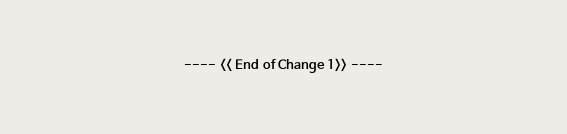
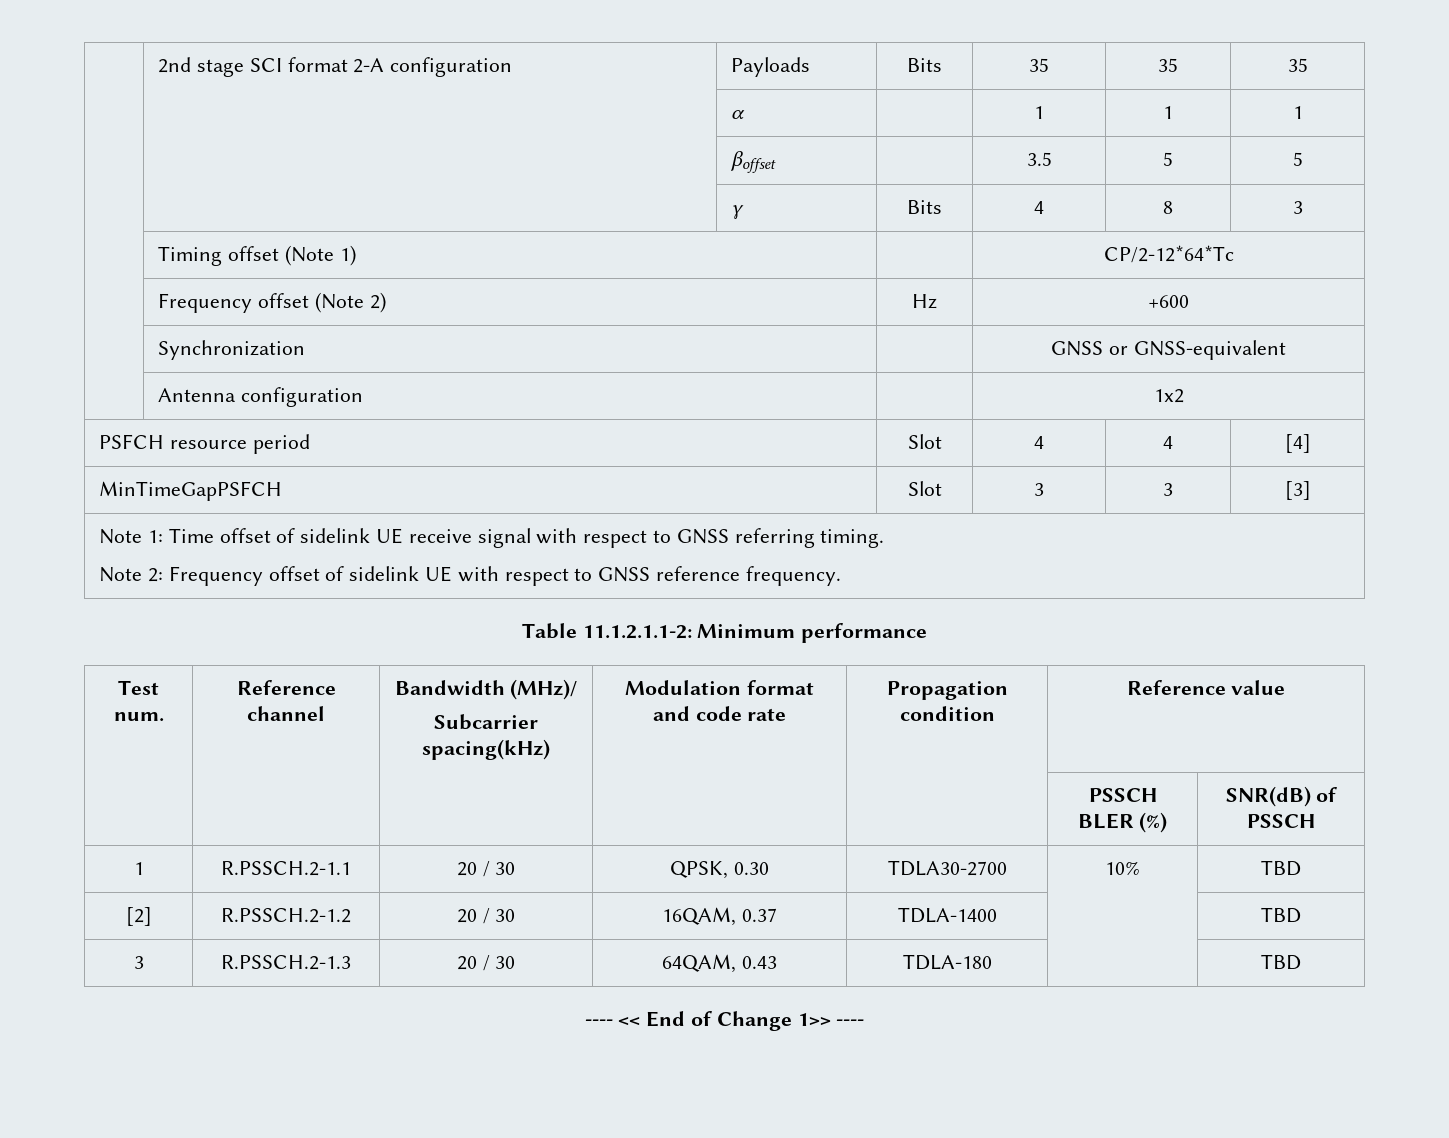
+ | 2nd stage SCI format 2-A configuration | Payloads | Bits | 35 | 35 | 35
+ | | α | | 1 | 1 | 1
+ | | βoffset | | 3.5 | 5 | 5
+ | | γ | Bits | 4 | 8 | 3
+ | Timing offset (Note 1) | | CP/2-12*64*Tc
+ | Frequency offset (Note 2) | Hz | +600
+ | Synchronization | | GNSS or GNSS-equivalent
+ | Antenna configuration | | 1x2
+ PSFCH resource period | Slot | 4 | 4 | [4]
+ MinTimeGapPSFCH | Slot | 3 | 3 | [3]
+ Note 1: Time offset of sidelink UE receive signal with respect to GNSS referring timing.
+ Note 2: Frequency offset of sidelink UE with respect to GNSS reference frequency.
+ Table 11.1.2.1.1-2: Minimum performance
+ Test num. | Reference channel | Bandwidth (MHz)/
+ Subcarrier spacing(kHz) | Modulation format and code rate | Propagation condition | Reference value
+ | | | | | PSSCH BLER (%) | SNR(dB) of PSSCH
+ 1 | R.PSSCH.2-1.1 | 20 / 30 | QPSK, 0.30 | TDLA30-2700 | 10% | TBD
+ [2] | R.PSSCH.2-1.2 | 20 / 30 | 16QAM, 0.37 | TDLA-1400 | | TBD
+ 3 | R.PSSCH.2-1.3 | 20 / 30 | 64QAM, 0.43 | TDLA-180 | | TBD

